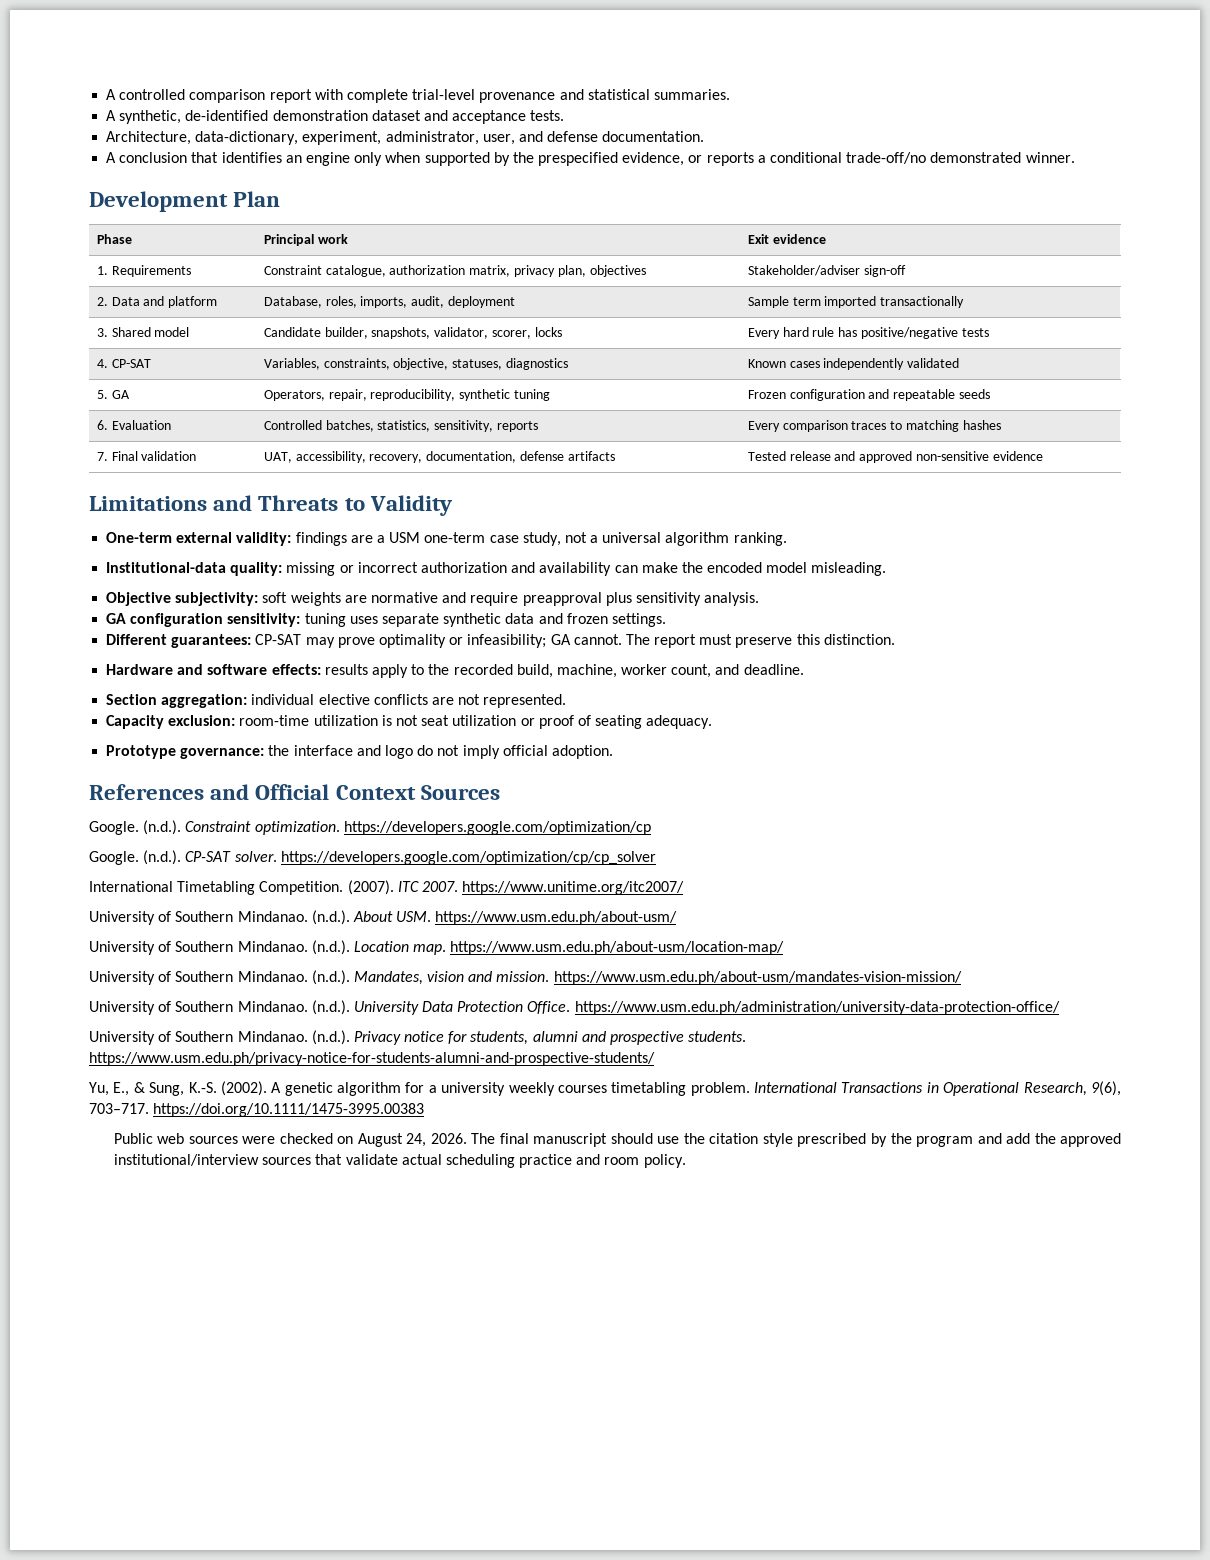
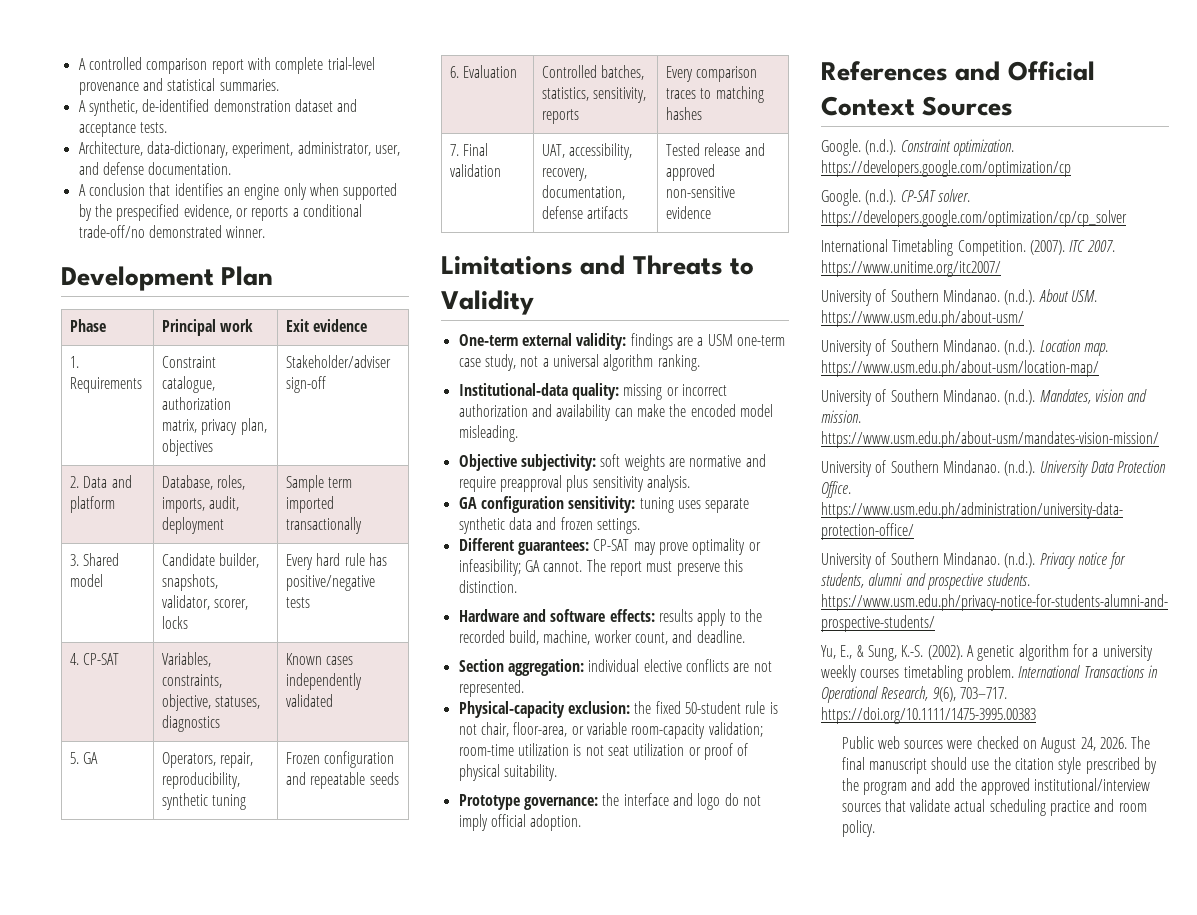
- Capacity exclusion: room-time utilization is not seat utilization or proof of seating adequacy.
+ Physical-capacity exclusion: the fixed 50-student rule is not chair, floor-area, or variable room-capacity validation; room-time utilization is not seat utilization or proof of physical suitability.

